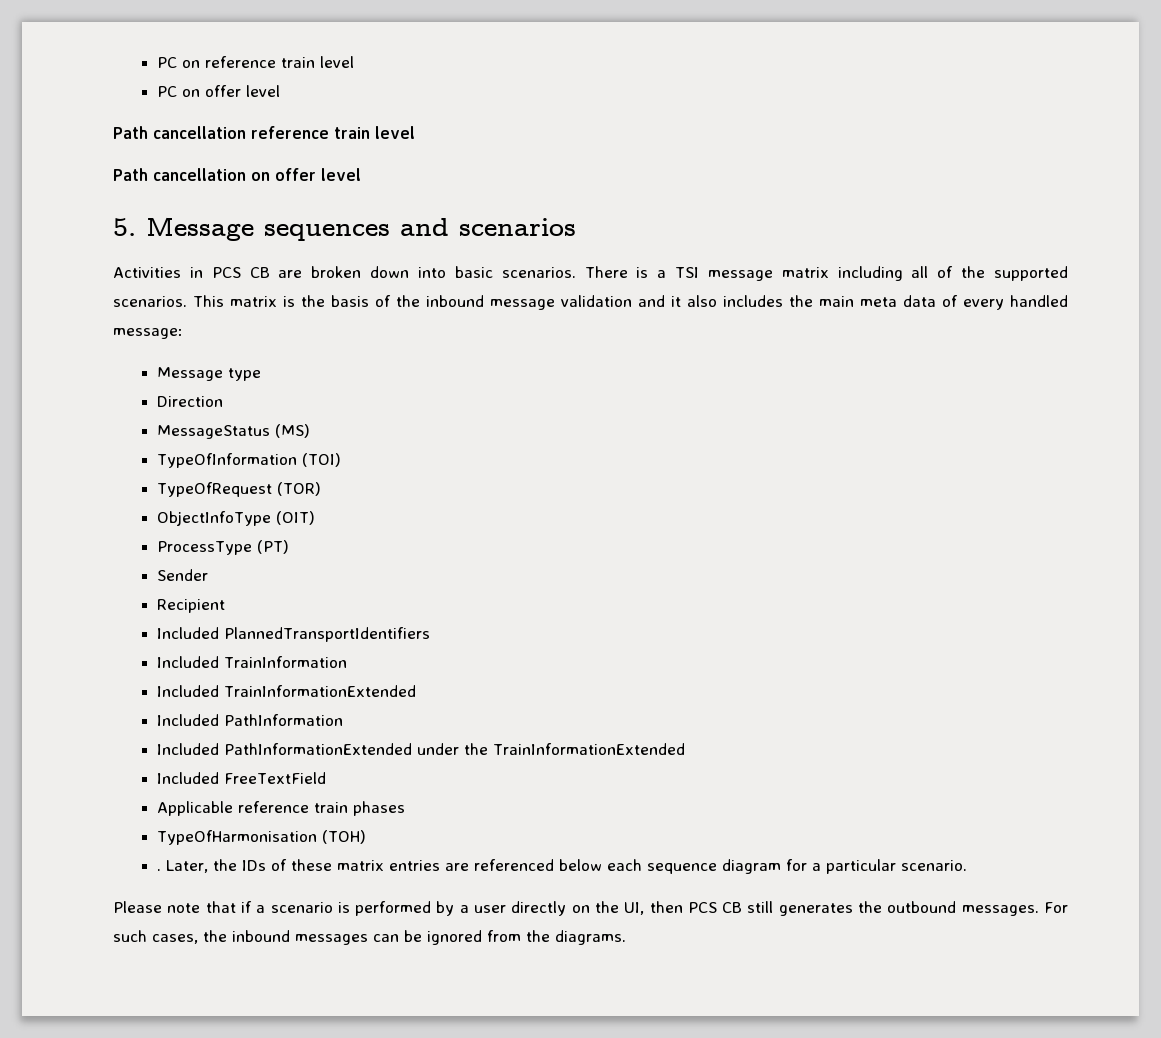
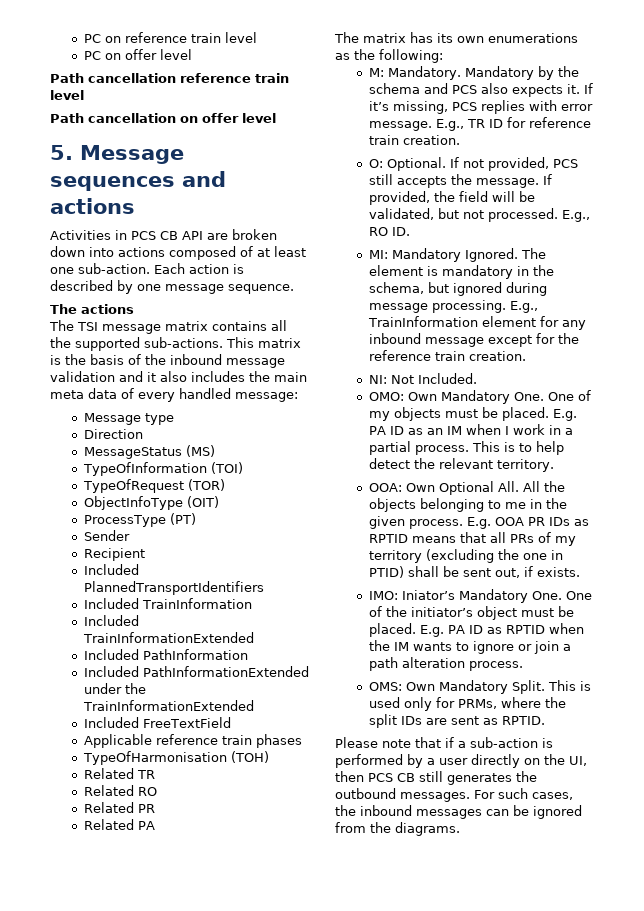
- 5. Message sequences and scenarios
+ 5. Message sequences and actions
- Activities in PCS CB are broken down into basic scenarios. There is a TSI message matrix including all of the supported scenarios.
+ Activities in PCS CB API are broken down into actions composed of at least one sub-action. Each action is described by one message sequence.
+ The actions
+ The TSI message matrix contains all the supported sub-actions.
- . Later, the IDs of these matrix entries are referenced below each sequence diagram for a particular scenario.
+ Related TR
+ Related RO
+ Related PR
+ Related PA
+ The matrix has its own enumerations as the following:
+ M: Mandatory. Mandatory by the schema and PCS also expects it. If it’s missing, PCS replies with error message. E.g., TR ID for reference train creation.
+ O: Optional. If not provided, PCS still accepts the message. If provided, the field will be validated, but not processed. E.g., RO ID.
+ MI: Mandatory Ignored. The element is mandatory in the schema, but ignored during message processing. E.g., TrainInformation element for any inbound message except for the reference train creation.
+ NI: Not Included.
+ OMO: Own Mandatory One. One of my objects must be placed. E.g. PA ID as an IM when I work in a partial process. This is to help detect the relevant territory.
+ OOA: Own Optional All. All the objects belonging to me in the given process. E.g. OOA PR IDs as RPTID means that all PRs of my territory (excluding the one in PTID) shall be sent out, if exists.
+ IMO: Iniator’s Mandatory One. One of the initiator’s object must be placed. E.g. PA ID as RPTID when the IM wants to ignore or join a path alteration process.
+ OMS: Own Mandatory Split. This is used only for PRMs, where the split IDs are sent as RPTID.
- Please note that if a scenario is performed by a user directly on the UI, then PCS CB still generates the outbound messages.
+ Please note that if a sub-action is performed by a user directly on the UI, then PCS CB still generates the outbound messages.

